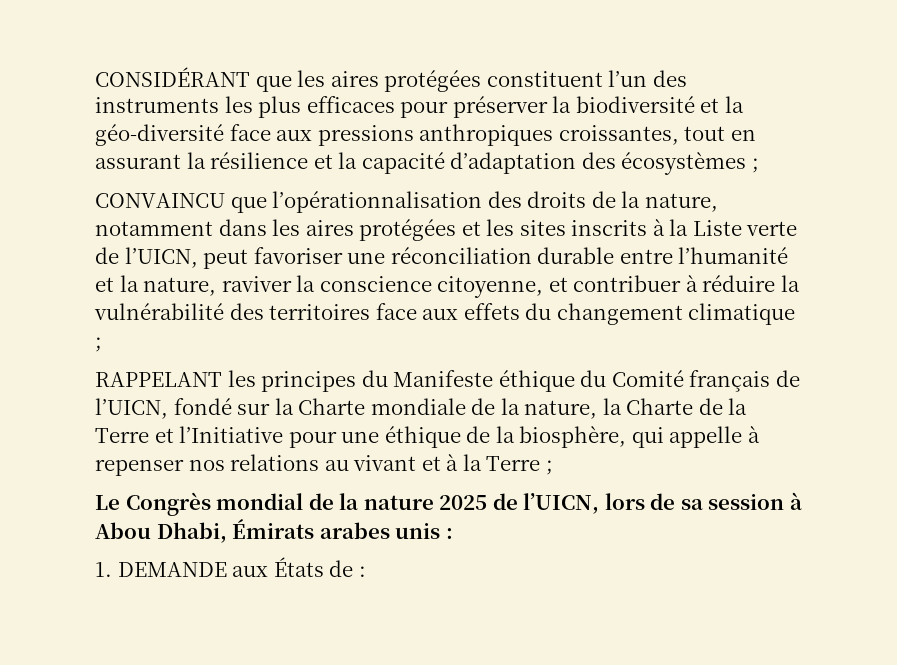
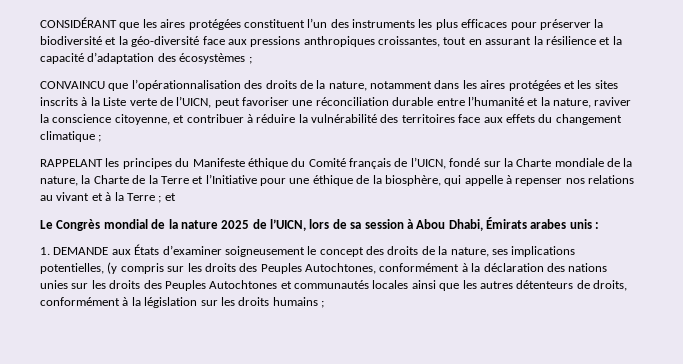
- RAPPELANT les principes du Manifeste éthique du Comité français de l’UICN, fondé sur la Charte mondiale de la nature, la Charte de la Terre et l’Initiative pour une éthique de la biosphère, qui appelle à repenser nos relations au vivant et à la Terre ;
+ RAPPELANT les principes du Manifeste éthique du Comité français de l’UICN, fondé sur la Charte mondiale de la nature, la Charte de la Terre et l’Initiative pour une éthique de la biosphère, qui appelle à repenser nos relations au vivant et à la Terre ; et
- 1. DEMANDE aux États de :
+ 1. DEMANDE aux États d’examiner soigneusement le concept des droits de la nature, ses implications potentielles, (y compris sur les droits des Peuples Autochtones, conformément à la déclaration des nations unies sur les droits des Peuples Autochtones et communautés locales ainsi que les autres détenteurs de droits, conformément à la législation sur les droits humains ;

